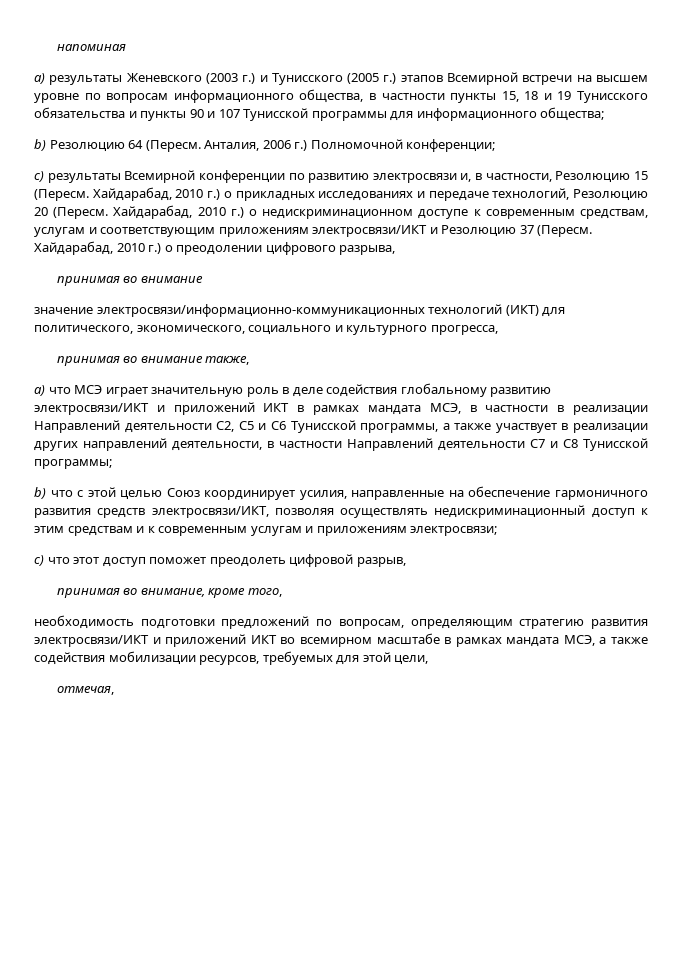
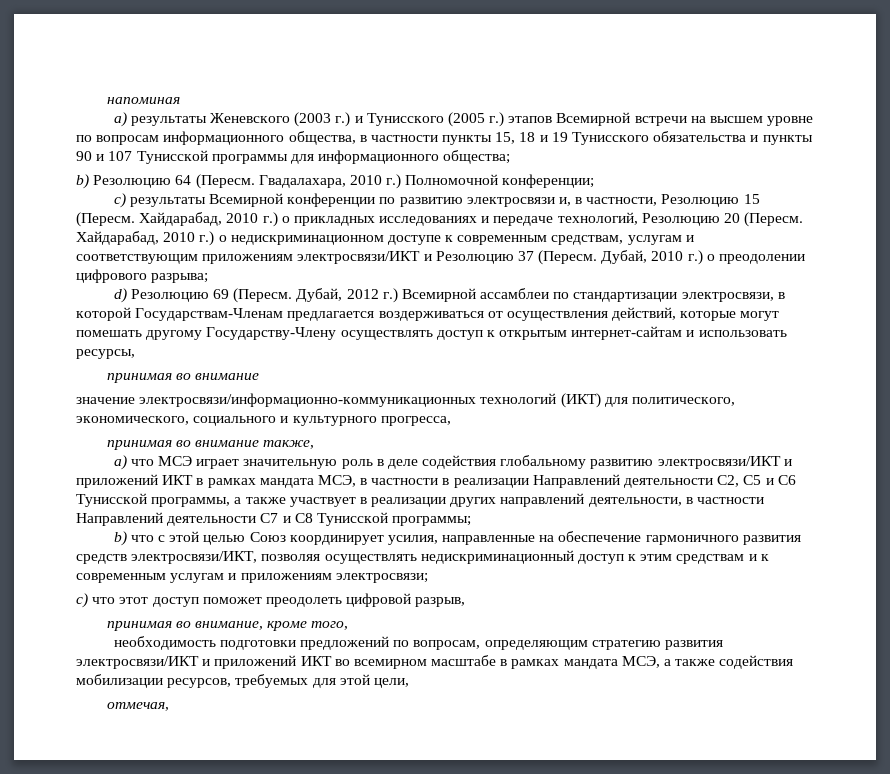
- Анталия, 2006 г.) Полномочной конференции;
+ Гвадалахара, 2010 г.) Полномочной конференции;
- Хайдарабад, 2010 г.) о преодолении цифрового разрыва,
+ Дубай, 2010 г.) о преодолении цифрового разрыва;
+ d) Резолюцию 69 (Пересм. Дубай, 2012 г.) Всемирной ассамблеи по стандартизации электросвязи, в которой Государствам-Членам предлагается воздерживаться от осуществления действий, которые могут помешать другому Государству-Члену осуществлять доступ к открытым интернет-сайтам и использовать ресурсы,

